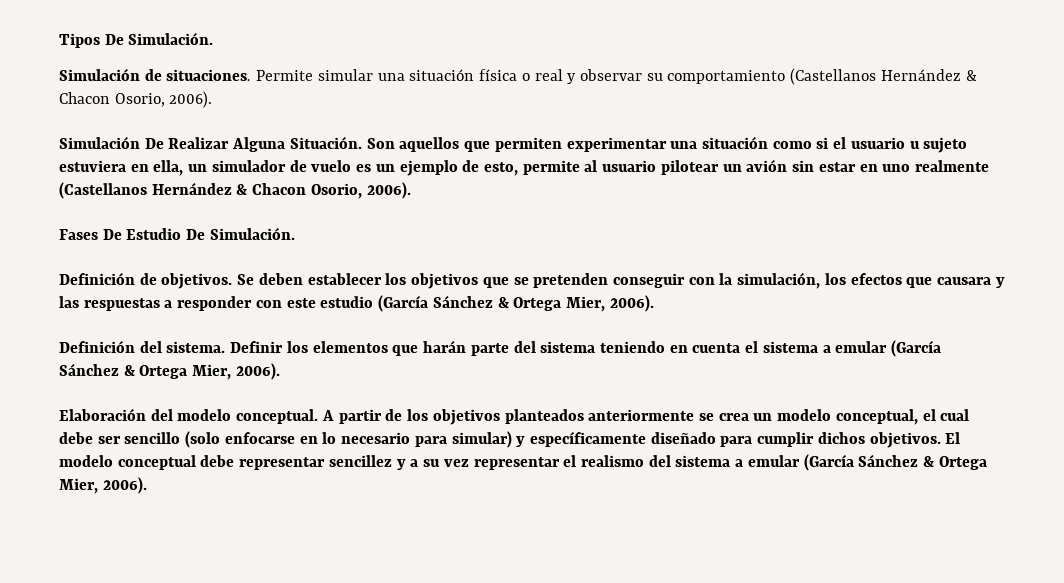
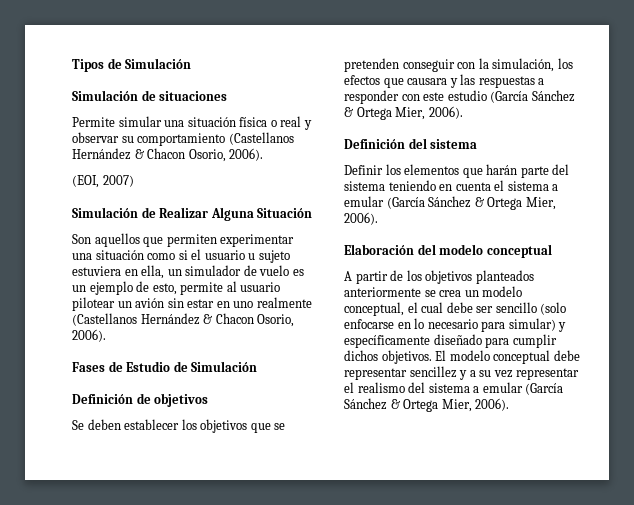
- Tipos De Simulación.
- Simulación de situaciones. Permite simular una situación física o real y observar su comportamiento (Castellanos Hernández & Chacon Osorio, 2006).
+ Tipos de Simulación
+ Simulación de situaciones
+ Permite simular una situación física o real y observar su comportamiento (Castellanos Hernández & Chacon Osorio, 2006).
- Simulación De Realizar Alguna Situación. Son aquellos que permiten experimentar una situación como si el usuario u sujeto estuviera en ella, un simulador de vuelo es un ejemplo de esto, permite al usuario pilotear un avión sin estar en uno realmente (Castellanos Hernández & Chacon Osorio, 2006).
+ (EOI, 2007)
+ Simulación de Realizar Alguna Situación
+ Son aquellos que permiten experimentar una situación como si el usuario u sujeto estuviera en ella, un simulador de vuelo es un ejemplo de esto, permite al usuario pilotear un avión sin estar en uno realmente (Castellanos Hernández & Chacon Osorio, 2006).
- Fases De Estudio De Simulación.
+ Fases de Estudio de Simulación
- Definición de objetivos. Se deben establecer los objetivos que se pretenden conseguir con la simulación, los efectos que causara y las respuestas a responder con este estudio (García Sánchez & Ortega Mier, 2006).
+ Definición de objetivos
+ Se deben establecer los objetivos que se pretenden conseguir con la simulación, los efectos que causara y las respuestas a responder con este estudio (García Sánchez & Ortega Mier, 2006).
- Definición del sistema. Definir los elementos que harán parte del sistema teniendo en cuenta el sistema a emular (García Sánchez & Ortega Mier, 2006).
+ Definición del sistema
+ Definir los elementos que harán parte del sistema teniendo en cuenta el sistema a emular (García Sánchez & Ortega Mier, 2006).
- Elaboración del modelo conceptual. A partir de los objetivos planteados anteriormente se crea un modelo conceptual, el cual debe ser sencillo (solo enfocarse en lo necesario para simular) y específicamente diseñado para cumplir dichos objetivos.
+ Elaboración del modelo conceptual
+ A partir de los objetivos planteados anteriormente se crea un modelo conceptual, el cual debe ser sencillo (solo enfocarse en lo necesario para simular) y específicamente diseñado para cumplir dichos objetivos.

